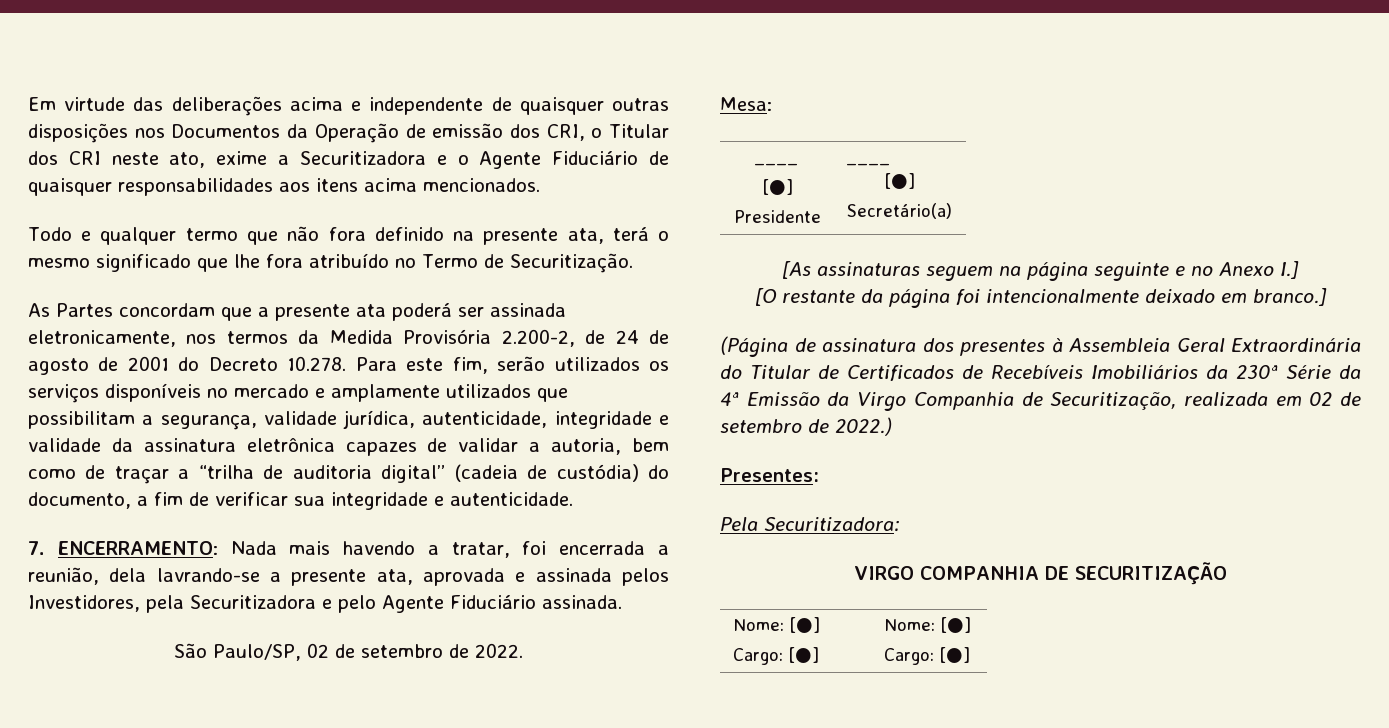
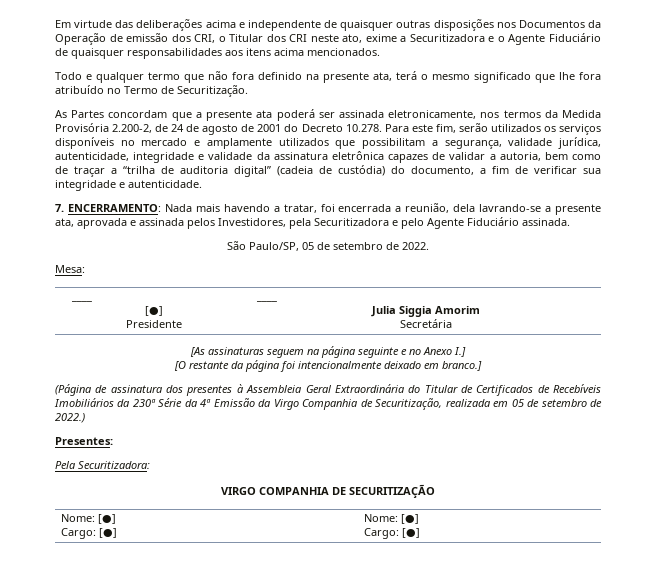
- São Paulo/SP, 02 de setembro de 2022.
+ São Paulo/SP, 05 de setembro de 2022.
  Mesa:
  ____
  [●]
  Presidente | ____
- [●]
- Secretário(a)
+ Julia Siggia Amorim
+ Secretária
- (Página de assinatura dos presentes à Assembleia Geral Extraordinária do Titular de Certificados de Recebíveis Imobiliários da 230ª Série da 4ª Emissão da Virgo Companhia de Securitização, realizada em 02 de setembro de 2022.)
+ (Página de assinatura dos presentes à Assembleia Geral Extraordinária do Titular de Certificados de Recebíveis Imobiliários da 230ª Série da 4ª Emissão da Virgo Companhia de Securitização, realizada em 05 de setembro de 2022.)

